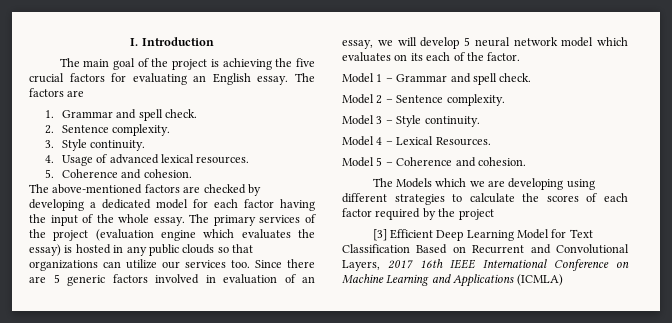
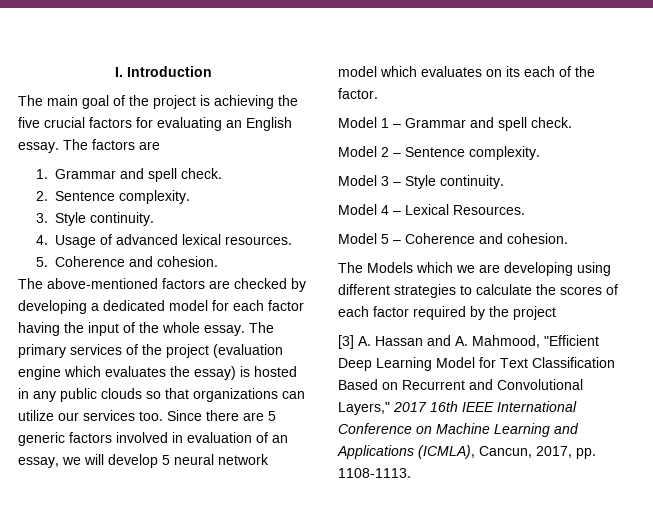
- [3] Efficient Deep Learning Model for Text Classification Based on Recurrent and Convolutional Layers, 2017 16th IEEE International Conference on Machine Learning and Applications (ICMLA)
+ [3] A. Hassan and A. Mahmood, "Efficient Deep Learning Model for Text Classification Based on Recurrent and Convolutional Layers," 2017 16th IEEE International Conference on Machine Learning and Applications (ICMLA), Cancun, 2017, pp. 1108-1113.

